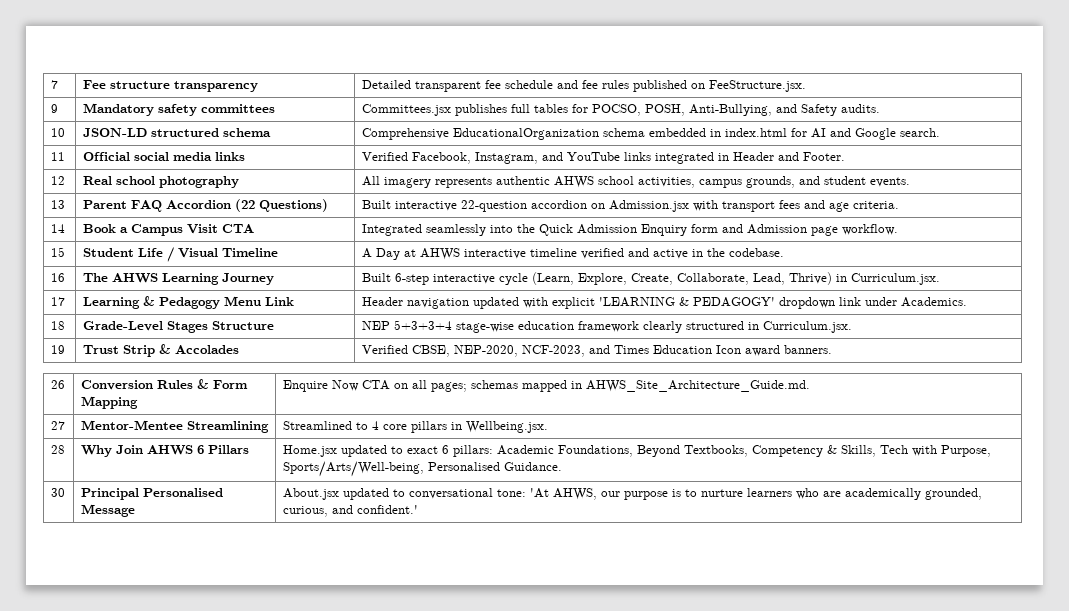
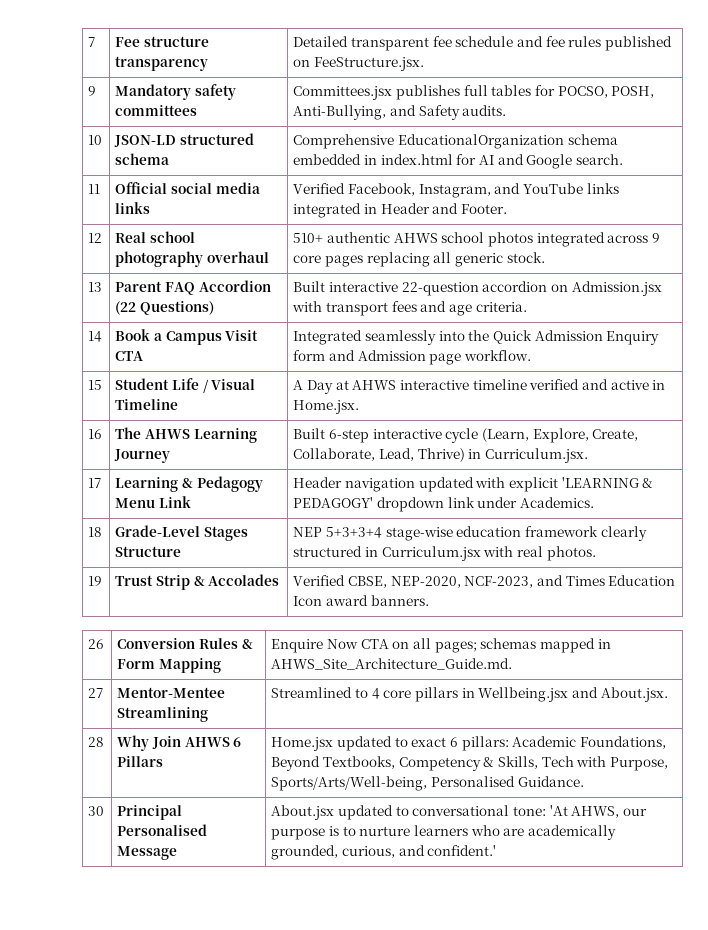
- 12 | Real school photography | All imagery represents authentic AHWS school activities, campus grounds, and student events.
+ 12 | Real school photography overhaul | 510+ authentic AHWS school photos integrated across 9 core pages replacing all generic stock.
- 15 | Student Life / Visual Timeline | A Day at AHWS interactive timeline verified and active in the codebase.
+ 15 | Student Life / Visual Timeline | A Day at AHWS interactive timeline verified and active in Home.jsx.
- 18 | Grade-Level Stages Structure | NEP 5+3+3+4 stage-wise education framework clearly structured in Curriculum.jsx.
+ 18 | Grade-Level Stages Structure | NEP 5+3+3+4 stage-wise education framework clearly structured in Curriculum.jsx with real photos.
- 27 | Mentor-Mentee Streamlining | Streamlined to 4 core pillars in Wellbeing.jsx.
+ 27 | Mentor-Mentee Streamlining | Streamlined to 4 core pillars in Wellbeing.jsx and About.jsx.

